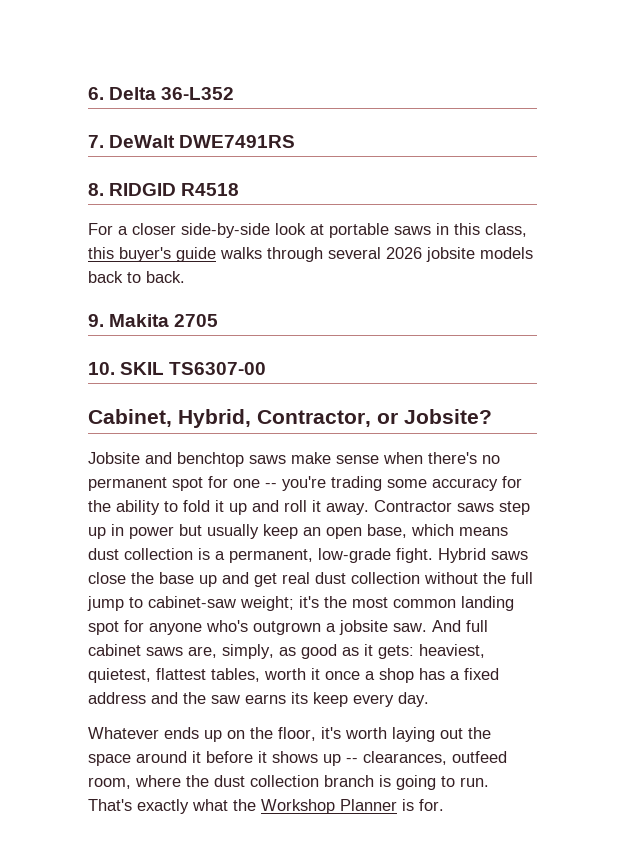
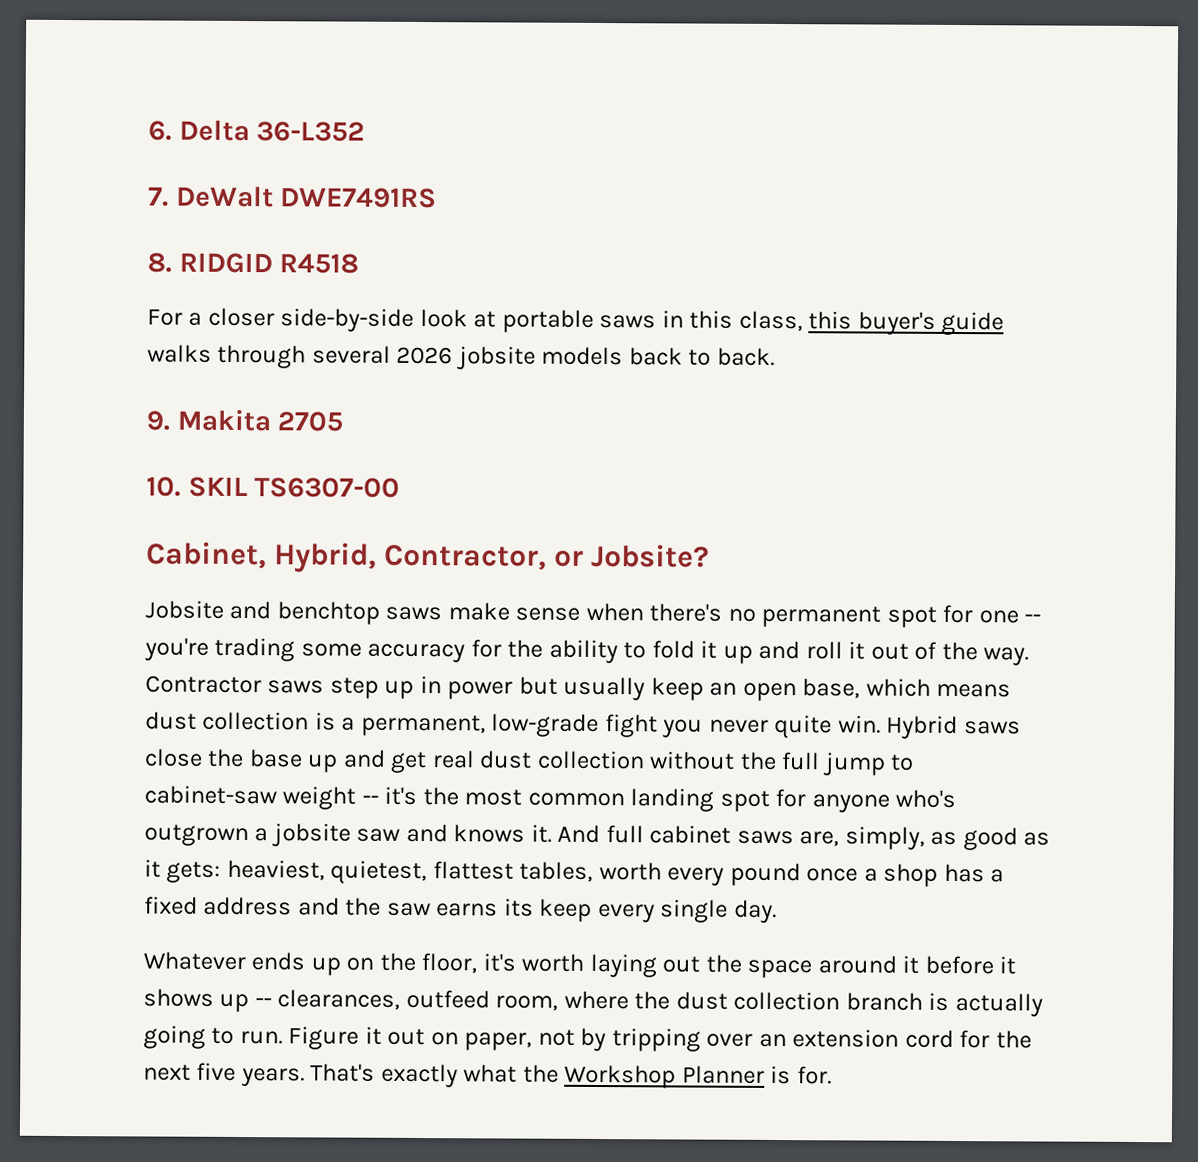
- Jobsite and benchtop saws make sense when there's no permanent spot for one -- you're trading some accuracy for the ability to fold it up and roll it away.
+ Jobsite and benchtop saws make sense when there's no permanent spot for one -- you're trading some accuracy for the ability to fold it up and roll it out of the way.
- Contractor saws step up in power but usually keep an open base, which means dust collection is a permanent, low-grade fight.
+ Contractor saws step up in power but usually keep an open base, which means dust collection is a permanent, low-grade fight you never quite win.
- Hybrid saws close the base up and get real dust collection without the full jump to cabinet-saw weight; it's the most common landing spot for anyone who's outgrown a jobsite saw.
+ Hybrid saws close the base up and get real dust collection without the full jump to cabinet-saw weight -- it's the most common landing spot for anyone who's outgrown a jobsite saw and knows it.
- And full cabinet saws are, simply, as good as it gets: heaviest, quietest, flattest tables, worth it once a shop has a fixed address and the saw earns its keep every day.
+ And full cabinet saws are, simply, as good as it gets: heaviest, quietest, flattest tables, worth every pound once a shop has a fixed address and the saw earns its keep every single day.
- Whatever ends up on the floor, it's worth laying out the space around it before it shows up -- clearances, outfeed room, where the dust collection branch is going to run.
+ Whatever ends up on the floor, it's worth laying out the space around it before it shows up -- clearances, outfeed room, where the dust collection branch is actually going to run.
+ Figure it out on paper, not by tripping over an extension cord for the next five years.

